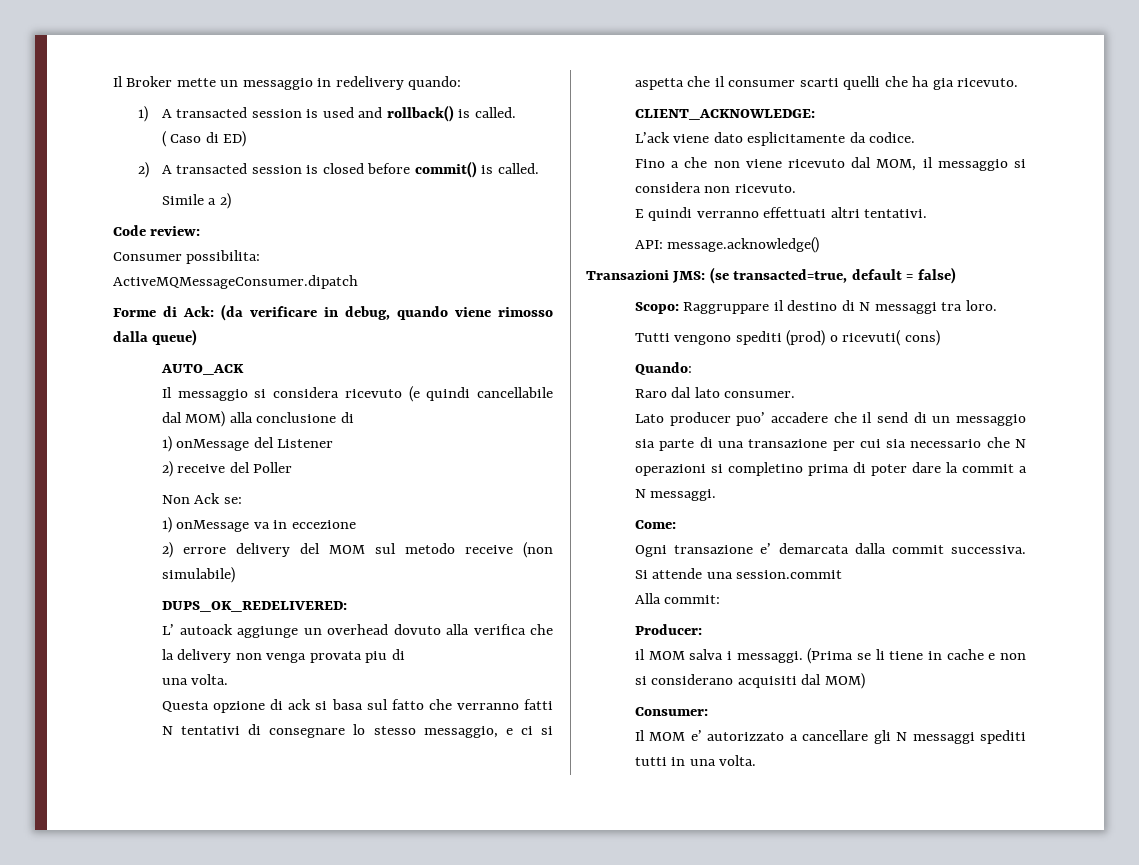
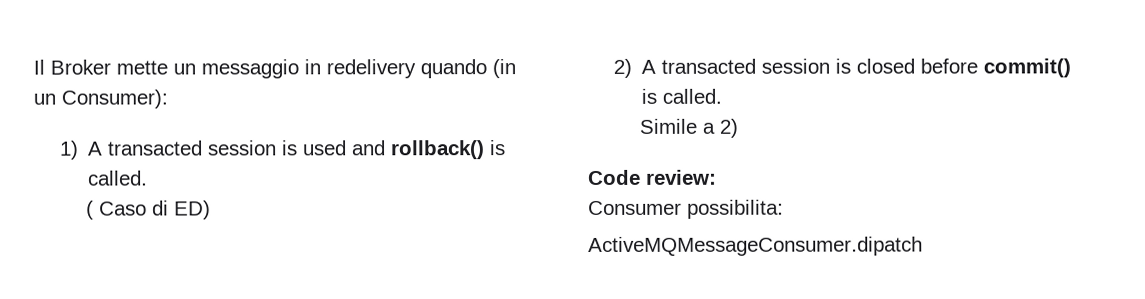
- Il Broker mette un messaggio in redelivery quando:
+ Il Broker mette un messaggio in redelivery quando (in un Consumer):
- Forme di Ack: (da verificare in debug, quando viene rimosso dalla queue)
- AUTO_ACK
- Il messaggio si considera ricevuto (e quindi cancellabile dal MOM) alla conclusione di
- 1) onMessage del Listener
- 2) receive del Poller
- Non Ack se:
- 1) onMessage va in eccezione
- 2) errore delivery del MOM sul metodo receive (non simulabile)
- DUPS_OK_REDELIVERED:
- L’ autoack aggiunge un overhead dovuto alla verifica che la delivery non venga provata piu di
- una volta.
- Questa opzione di ack si basa sul fatto che verranno fatti N tentativi di consegnare lo stesso messaggio, e ci si aspetta che il consumer scarti quelli che ha gia ricevuto.
- CLIENT_ACKNOWLEDGE:
- L’ack viene dato esplicitamente da codice.
- Fino a che non viene ricevuto dal MOM, il messaggio si considera non ricevuto.
- E quindi verranno effettuati altri tentativi.
- API: message.acknowledge()
- Transazioni JMS: (se transacted=true, default = false)
- Scopo: Raggruppare il destino di N messaggi tra loro.
- Tutti vengono spediti (prod) o ricevuti( cons)
- Quando:
- Raro dal lato consumer.
- Lato producer puo’ accadere che il send di un messaggio sia parte di una transazione per cui sia necessario che N operazioni si completino prima di poter dare la commit a N messaggi.
- Come:
- Ogni transazione e’ demarcata dalla commit successiva. Si attende una session.commit
- Alla commit:
- Producer:
- il MOM salva i messaggi. (Prima se li tiene in cache e non si considerano acquisiti dal MOM)
- Consumer:
- Il MOM e’ autorizzato a cancellare gli N messaggi spediti tutti in una volta.

